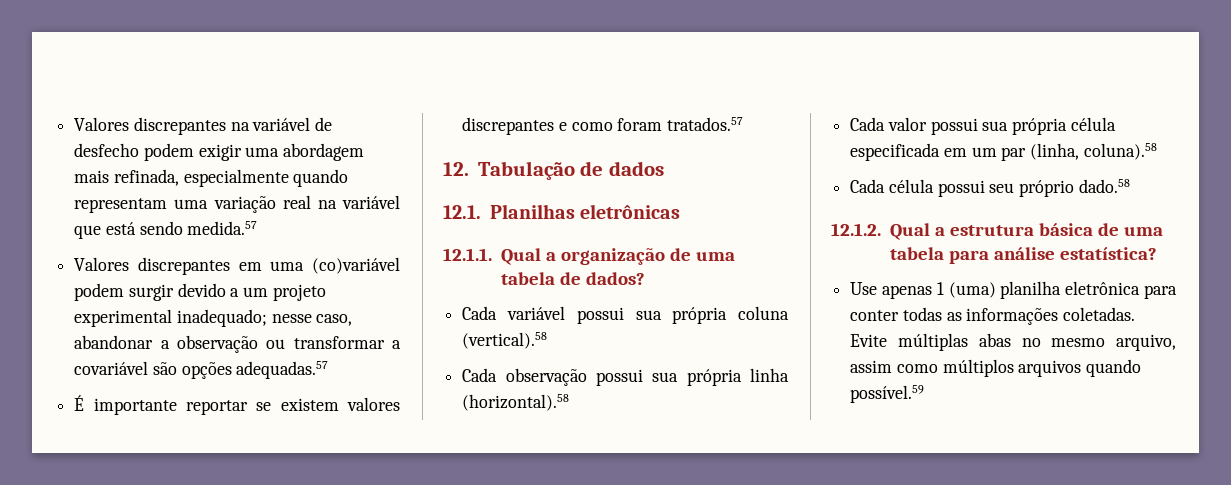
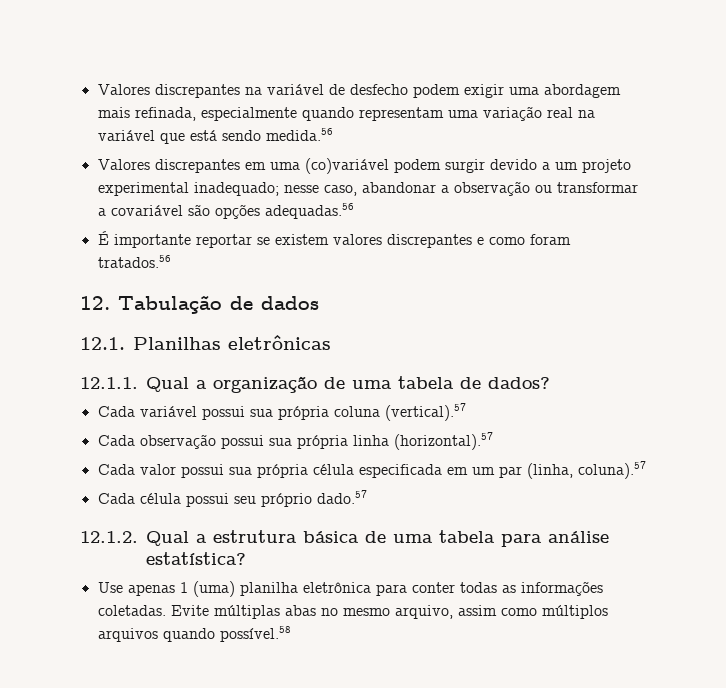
- Valores discrepantes na variável de desfecho podem exigir uma abordagem mais refinada, especialmente quando representam uma variação real na variável que está sendo medida.57
+ Valores discrepantes na variável de desfecho podem exigir uma abordagem mais refinada, especialmente quando representam uma variação real na variável que está sendo medida.56
- Valores discrepantes em uma (co)variável podem surgir devido a um projeto experimental inadequado; nesse caso, abandonar a observação ou transformar a covariável são opções adequadas.57
+ Valores discrepantes em uma (co)variável podem surgir devido a um projeto experimental inadequado; nesse caso, abandonar a observação ou transformar a covariável são opções adequadas.56
- É importante reportar se existem valores discrepantes e como foram tratados.57
+ É importante reportar se existem valores discrepantes e como foram tratados.56
- Cada variável possui sua própria coluna (vertical).58
+ Cada variável possui sua própria coluna (vertical).57
- Cada observação possui sua própria linha (horizontal).58
+ Cada observação possui sua própria linha (horizontal).57
- Cada valor possui sua própria célula especificada em um par (linha, coluna).58
+ Cada valor possui sua própria célula especificada em um par (linha, coluna).57
- Cada célula possui seu próprio dado.58
+ Cada célula possui seu próprio dado.57
- Evite múltiplas abas no mesmo arquivo, assim como múltiplos arquivos quando possível.59
+ Evite múltiplas abas no mesmo arquivo, assim como múltiplos arquivos quando possível.58

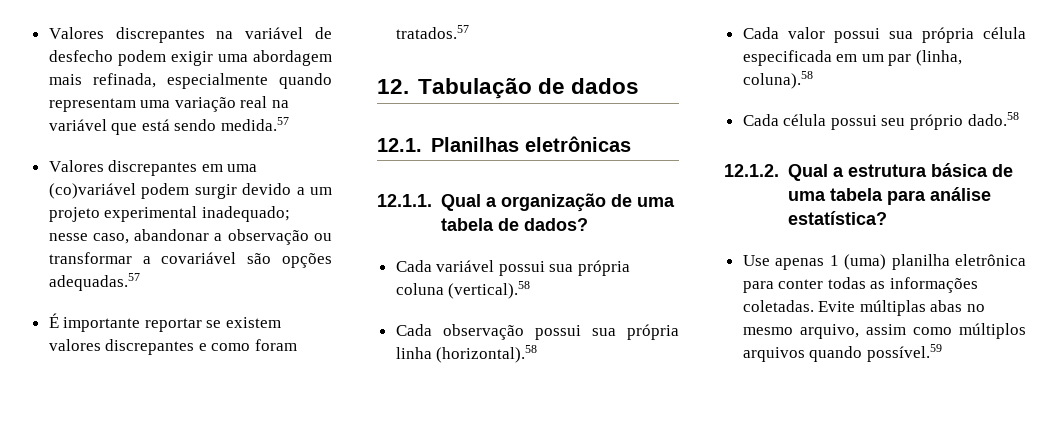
- Valores discrepantes na variável de desfecho podem exigir uma abordagem mais refinada, especialmente quando representam uma variação real na variável que está sendo medida.56
+ Valores discrepantes na variável de desfecho podem exigir uma abordagem mais refinada, especialmente quando representam uma variação real na variável que está sendo medida.57
- Valores discrepantes em uma (co)variável podem surgir devido a um projeto experimental inadequado; nesse caso, abandonar a observação ou transformar a covariável são opções adequadas.56
+ Valores discrepantes em uma (co)variável podem surgir devido a um projeto experimental inadequado; nesse caso, abandonar a observação ou transformar a covariável são opções adequadas.57
- É importante reportar se existem valores discrepantes e como foram tratados.56
+ É importante reportar se existem valores discrepantes e como foram tratados.57
- Cada variável possui sua própria coluna (vertical).57
+ Cada variável possui sua própria coluna (vertical).58
- Cada observação possui sua própria linha (horizontal).57
+ Cada observação possui sua própria linha (horizontal).58
- Cada valor possui sua própria célula especificada em um par (linha, coluna).57
+ Cada valor possui sua própria célula especificada em um par (linha, coluna).58
- Cada célula possui seu próprio dado.57
+ Cada célula possui seu próprio dado.58
- Evite múltiplas abas no mesmo arquivo, assim como múltiplos arquivos quando possível.58
+ Evite múltiplas abas no mesmo arquivo, assim como múltiplos arquivos quando possível.59

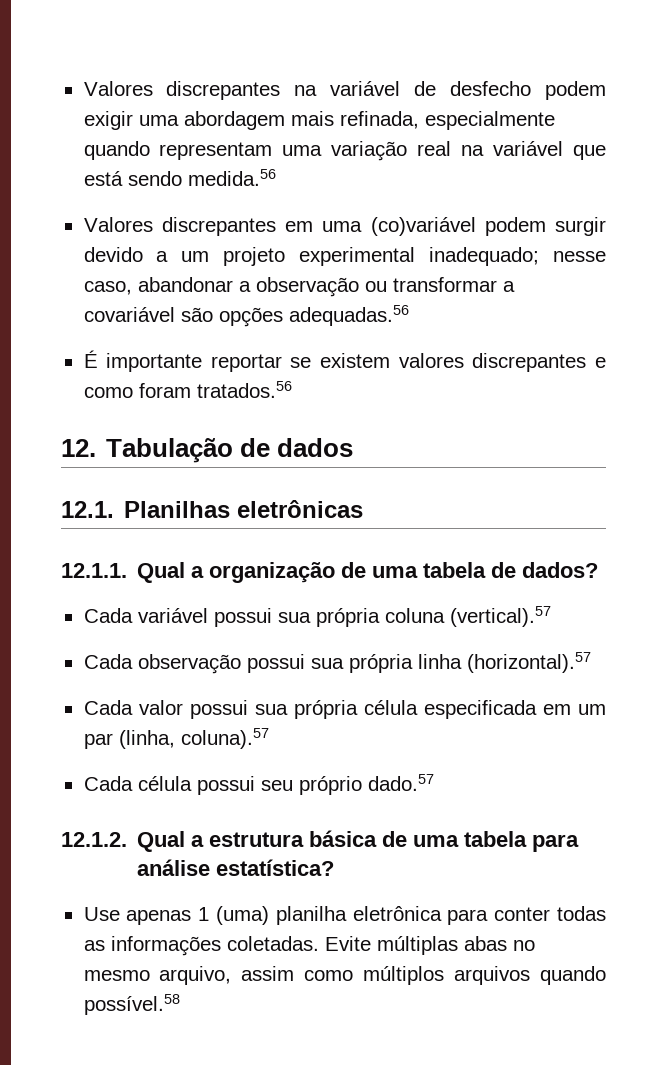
- Valores discrepantes na variável de desfecho podem exigir uma abordagem mais refinada, especialmente quando representam uma variação real na variável que está sendo medida.57
+ Valores discrepantes na variável de desfecho podem exigir uma abordagem mais refinada, especialmente quando representam uma variação real na variável que está sendo medida.56
- Valores discrepantes em uma (co)variável podem surgir devido a um projeto experimental inadequado; nesse caso, abandonar a observação ou transformar a covariável são opções adequadas.57
+ Valores discrepantes em uma (co)variável podem surgir devido a um projeto experimental inadequado; nesse caso, abandonar a observação ou transformar a covariável são opções adequadas.56
- É importante reportar se existem valores discrepantes e como foram tratados.57
+ É importante reportar se existem valores discrepantes e como foram tratados.56
- Cada variável possui sua própria coluna (vertical).58
+ Cada variável possui sua própria coluna (vertical).57
- Cada observação possui sua própria linha (horizontal).58
+ Cada observação possui sua própria linha (horizontal).57
- Cada valor possui sua própria célula especificada em um par (linha, coluna).58
+ Cada valor possui sua própria célula especificada em um par (linha, coluna).57
- Cada célula possui seu próprio dado.58
+ Cada célula possui seu próprio dado.57
- Evite múltiplas abas no mesmo arquivo, assim como múltiplos arquivos quando possível.59
+ Evite múltiplas abas no mesmo arquivo, assim como múltiplos arquivos quando possível.58

